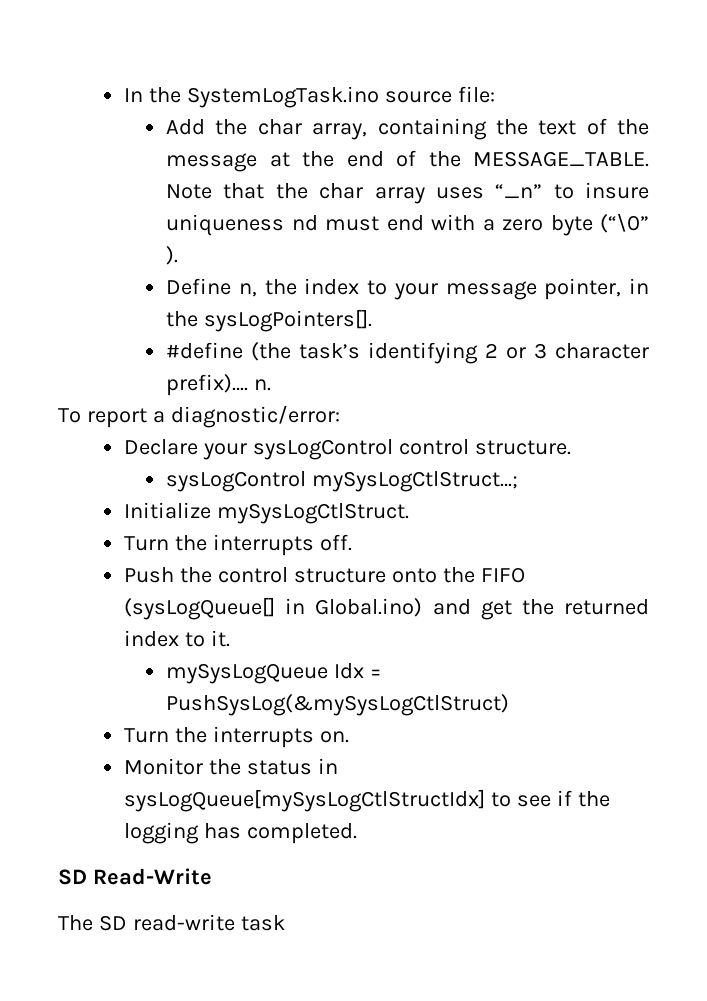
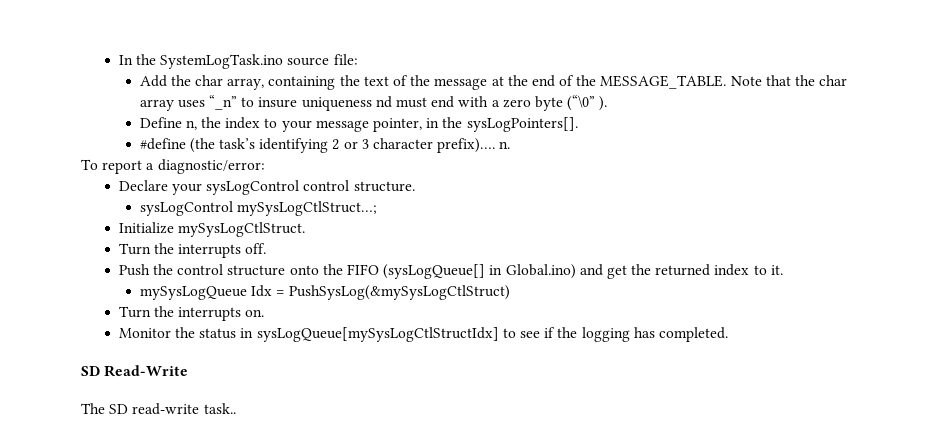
- The SD read-write task
+ The SD read-write task..

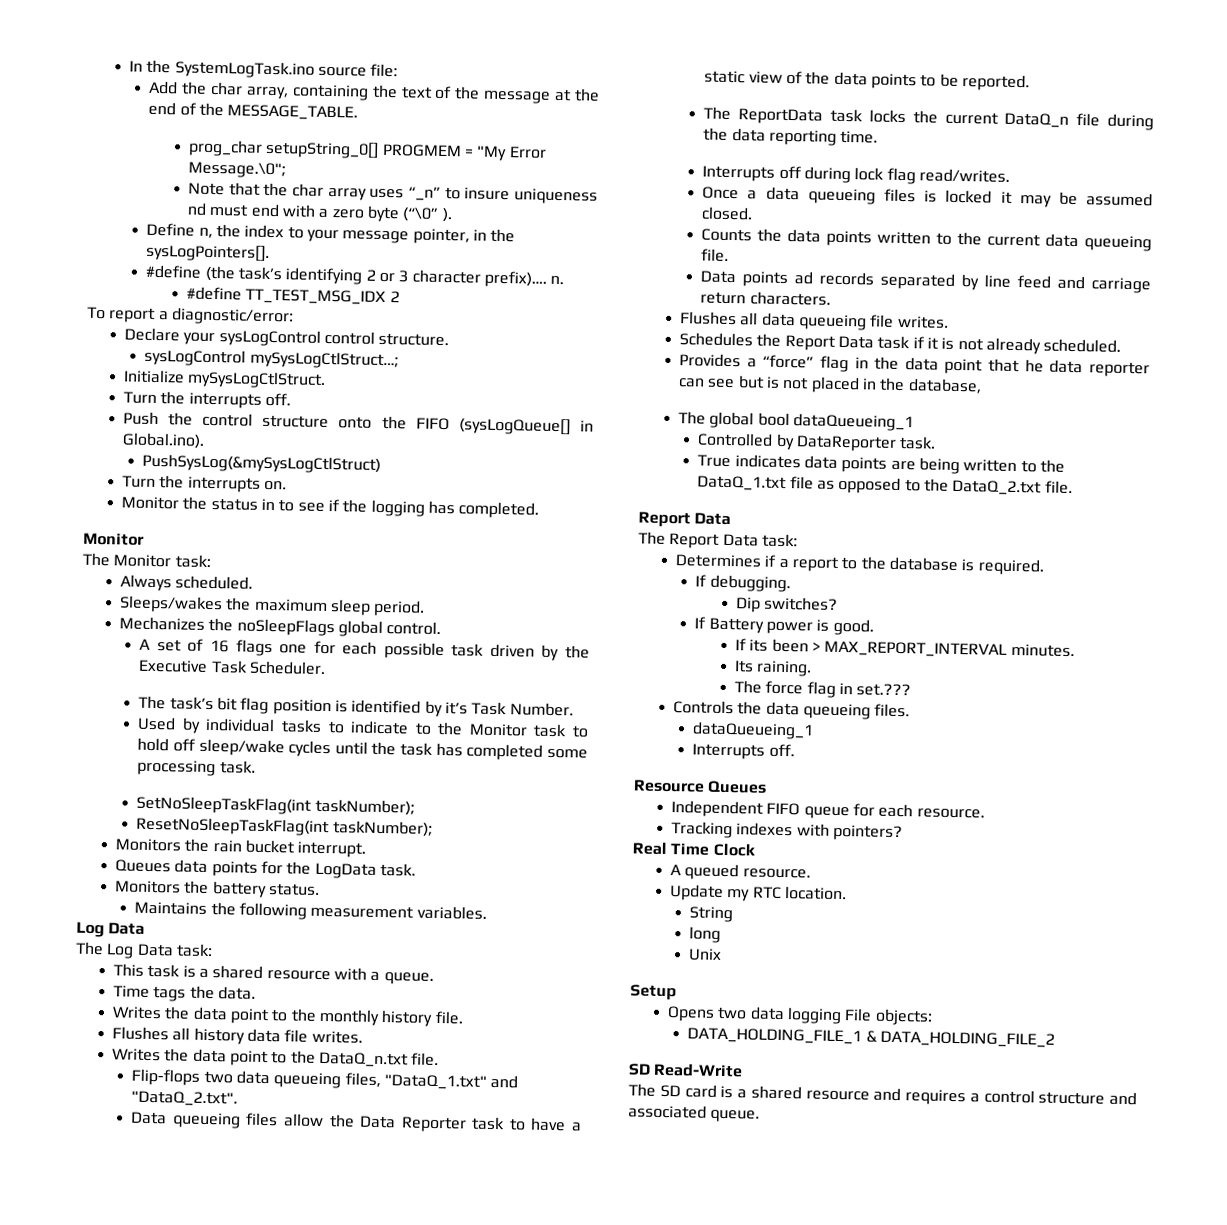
- Add the char array, containing the text of the message at the end of the MESSAGE_TABLE. Note that the char array uses “_n” to insure uniqueness nd must end with a zero byte (“\0” ).
+ Add the char array, containing the text of the message at the end of the MESSAGE_TABLE.
+ prog_char setupString_0[] PROGMEM = "My Error Message.\0";
+ Note that the char array uses “_n” to insure uniqueness nd must end with a zero byte (“\0” ).
+ #define TT_TEST_MSG_IDX 2
- Push the control structure onto the FIFO (sysLogQueue[] in Global.ino) and get the returned index to it.
- mySysLogQueue Idx = PushSysLog(&mySysLogCtlStruct)
+ Push the control structure onto the FIFO (sysLogQueue[] in Global.ino).
+ PushSysLog(&mySysLogCtlStruct)
- Monitor the status in sysLogQueue[mySysLogCtlStructIdx] to see if the logging has completed.
+ Monitor the status in to see if the logging has completed.
+ Monitor
+ The Monitor task:
+ Always scheduled.
+ Sleeps/wakes the maximum sleep period.
+ Mechanizes the noSleepFlags global control.
+ A set of 16 flags one for each possible task driven by the Executive Task Scheduler.
+ The task’s bit flag position is identified by it’s Task Number.
+ Used by individual tasks to indicate to the Monitor task to hold off sleep/wake cycles until the task has completed some processing task.
+ SetNoSleepTaskFlag(int taskNumber);
+ ResetNoSleepTaskFlag(int taskNumber);
+ Monitors the rain bucket interrupt.
+ Queues data points for the LogData task.
+ Monitors the battery status.
+ Maintains the following measurement variables.
+ Log Data
+ The Log Data task:
+ This task is a shared resource with a queue.
+ Time tags the data.
+ Writes the data point to the monthly history file.
+ Flushes all history data file writes.
+ Writes the data point to the DataQ_n.txt file.
+ Flip-flops two data queueing files, "DataQ_1.txt" and "DataQ_2.txt".
+ Data queueing files allow the Data Reporter task to have a static view of the data points to be reported.
+ The ReportData task locks the current DataQ_n file during the data reporting time.
+ Interrupts off during lock flag read/writes.
+ Once a data queueing files is locked it may be assumed closed.
+ Counts the data points written to the current data queueing file.
+ Data points ad records separated by line feed and carriage return characters.
+ Flushes all data queueing file writes.
+ Schedules the Report Data task if it is not already scheduled.
+ Provides a “force” flag in the data point that he data reporter can see but is not placed in the database,
+ The global bool dataQueueing_1
+ Controlled by DataReporter task.
+ True indicates data points are being written to the DataQ_1.txt file as opposed to the DataQ_2.txt file.
+ Report Data
+ The Report Data task:
+ Determines if a report to the database is required.
+ If debugging.
+ Dip switches?
+ If Battery power is good.
+ If its been > MAX_REPORT_INTERVAL minutes.
+ Its raining.
+ The force flag in set.???
+ Controls the data queueing files.
+ dataQueueing_1
+ Interrupts off.
+ Resource Queues
+ Independent FIFO queue for each resource.
+ Tracking indexes with pointers?
+ Real Time Clock
+ A queued resource.
+ Update my RTC location.
+ String
+ long
+ Unix
+ Setup
+ Opens two data logging File objects:
+ DATA_HOLDING_FILE_1 & DATA_HOLDING_FILE_2
  SD Read-Write
- The SD read-write task..
+ The SD card is a shared resource and requires a control structure and associated queue.

